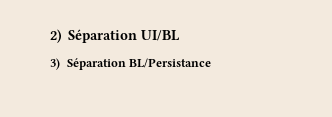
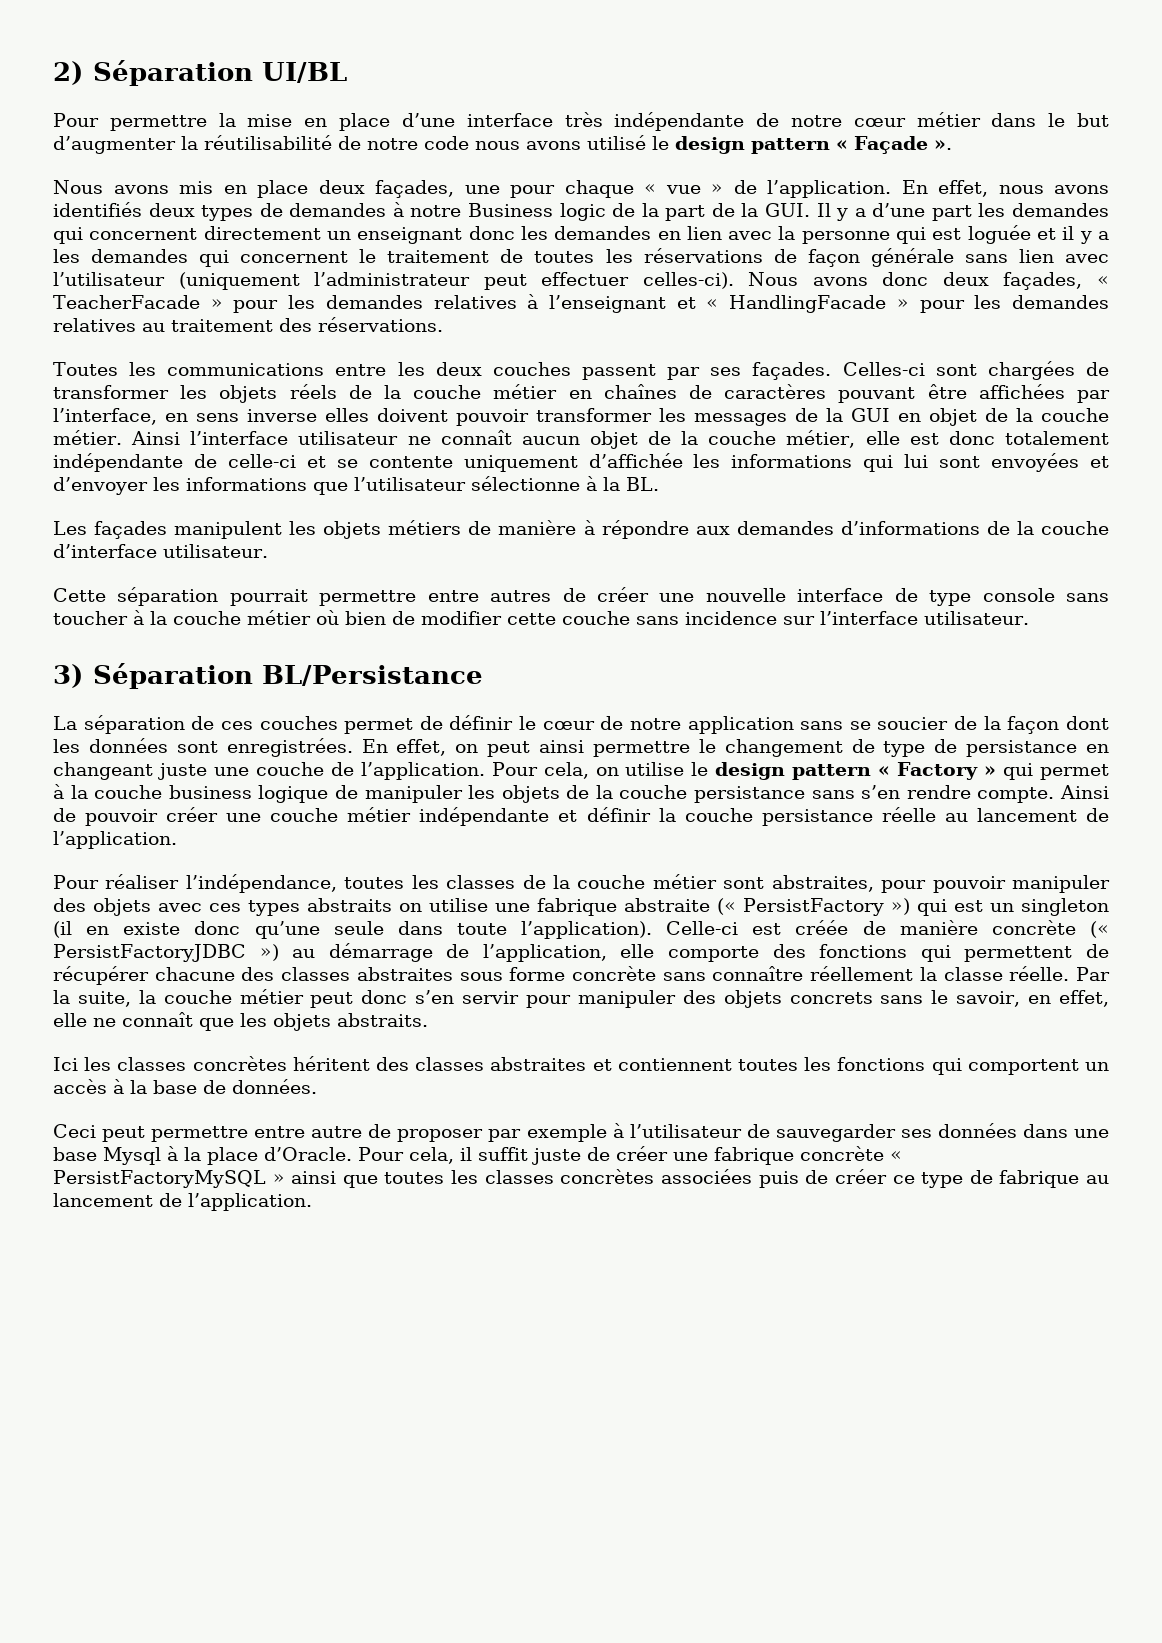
+ Pour permettre la mise en place d’une interface très indépendante de notre cœur métier dans le but d’augmenter la réutilisabilité de notre code nous avons utilisé le design pattern « Façade ».
+ Nous avons mis en place deux façades, une pour chaque « vue » de l’application. En effet, nous avons identifiés deux types de demandes à notre Business logic de la part de la GUI. Il y a d’une part les demandes qui concernent directement un enseignant donc les demandes en lien avec la personne qui est loguée et il y a les demandes qui concernent le traitement de toutes les réservations de façon générale sans lien avec l’utilisateur (uniquement l’administrateur peut effectuer celles-ci). Nous avons donc deux façades, « TeacherFacade » pour les demandes relatives à l’enseignant et « HandlingFacade » pour les demandes relatives au traitement des réservations.
+ Toutes les communications entre les deux couches passent par ses façades. Celles-ci sont chargées de transformer les objets réels de la couche métier en chaînes de caractères pouvant être affichées par l’interface, en sens inverse elles doivent pouvoir transformer les messages de la GUI en objet de la couche métier. Ainsi l’interface utilisateur ne connaît aucun objet de la couche métier, elle est donc totalement indépendante de celle-ci et se contente uniquement d’affichée les informations qui lui sont envoyées et d’envoyer les informations que l’utilisateur sélectionne à la BL.
+ Les façades manipulent les objets métiers de manière à répondre aux demandes d’informations de la couche d’interface utilisateur.
+ Cette séparation pourrait permettre entre autres de créer une nouvelle interface de type console sans toucher à la couche métier où bien de modifier cette couche sans incidence sur l’interface utilisateur.
  3) Séparation BL/Persistance
+ La séparation de ces couches permet de définir le cœur de notre application sans se soucier de la façon dont les données sont enregistrées. En effet, on peut ainsi permettre le changement de type de persistance en changeant juste une couche de l’application. Pour cela, on utilise le design pattern « Factory » qui permet à la couche business logique de manipuler les objets de la couche persistance sans s’en rendre compte. Ainsi de pouvoir créer une couche métier indépendante et définir la couche persistance réelle au lancement de l’application.
+ Pour réaliser l’indépendance, toutes les classes de la couche métier sont abstraites, pour pouvoir manipuler des objets avec ces types abstraits on utilise une fabrique abstraite (« PersistFactory ») qui est un singleton (il en existe donc qu’une seule dans toute l’application). Celle-ci est créée de manière concrète (« PersistFactoryJDBC ») au démarrage de l’application, elle comporte des fonctions qui permettent de récupérer chacune des classes abstraites sous forme concrète sans connaître réellement la classe réelle. Par la suite, la couche métier peut donc s’en servir pour manipuler des objets concrets sans le savoir, en effet, elle ne connaît que les objets abstraits.
+ Ici les classes concrètes héritent des classes abstraites et contiennent toutes les fonctions qui comportent un accès à la base de données.
+ Ceci peut permettre entre autre de proposer par exemple à l’utilisateur de sauvegarder ses données dans une base Mysql à la place d’Oracle. Pour cela, il suffit juste de créer une fabrique concrète « PersistFactoryMySQL » ainsi que toutes les classes concrètes associées puis de créer ce type de fabrique au lancement de l’application.

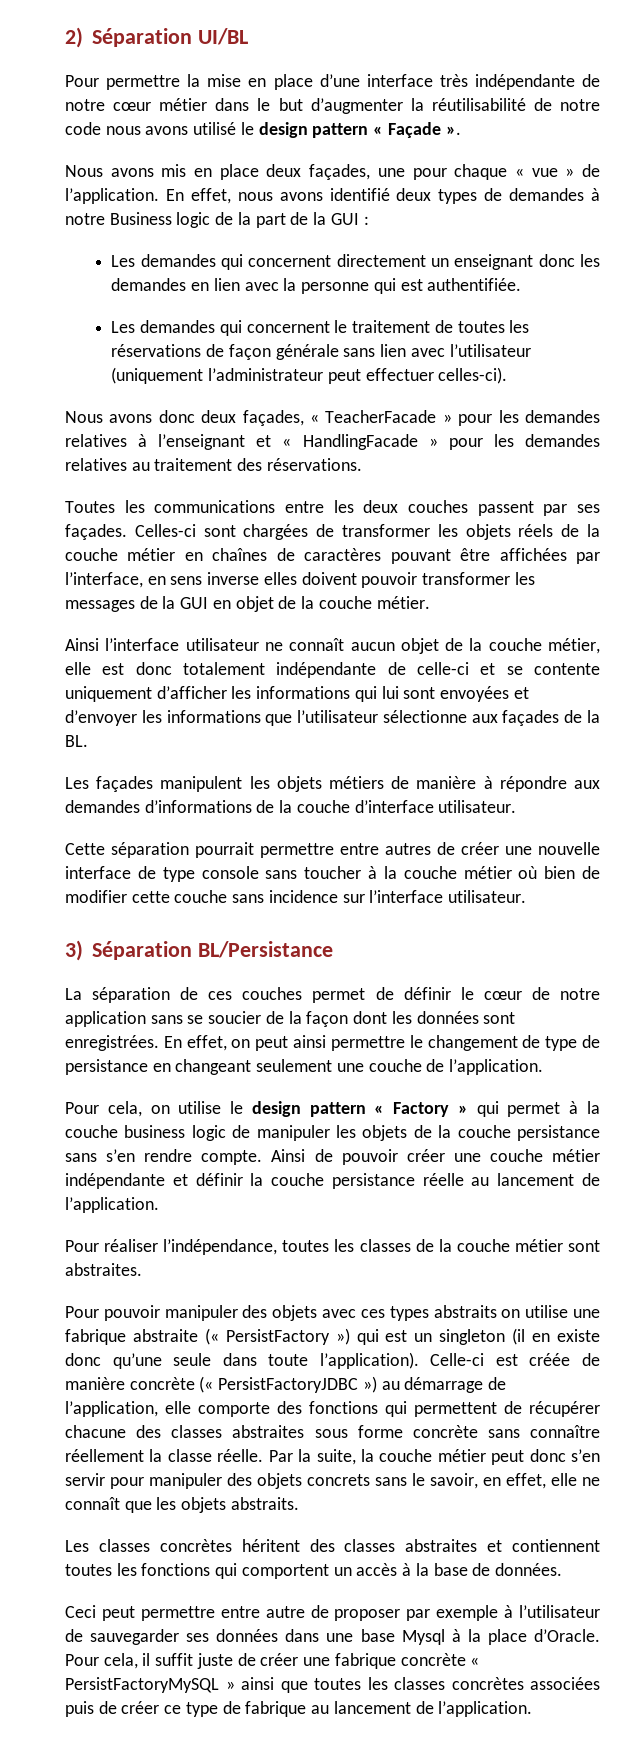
- En effet, nous avons identifiés deux types de demandes à notre Business logic de la part de la GUI. Il y a d’une part les demandes qui concernent directement un enseignant donc les demandes en lien avec la personne qui est loguée et il y a les demandes qui concernent le traitement de toutes les réservations de façon générale sans lien avec l’utilisateur (uniquement l’administrateur peut effectuer celles-ci). Nous avons donc deux façades, « TeacherFacade » pour les demandes relatives à l’enseignant et « HandlingFacade » pour les demandes relatives au traitement des réservations.
+ En effet, nous avons identifié deux types de demandes à notre Business logic de la part de la GUI :
+ Les demandes qui concernent directement un enseignant donc les demandes en lien avec la personne qui est authentifiée.
+ Les demandes qui concernent le traitement de toutes les réservations de façon générale sans lien avec l’utilisateur (uniquement l’administrateur peut effectuer celles-ci).
+ Nous avons donc deux façades, « TeacherFacade » pour les demandes relatives à l’enseignant et « HandlingFacade » pour les demandes relatives au traitement des réservations.
- Celles-ci sont chargées de transformer les objets réels de la couche métier en chaînes de caractères pouvant être affichées par l’interface, en sens inverse elles doivent pouvoir transformer les messages de la GUI en objet de la couche métier. Ainsi l’interface utilisateur ne connaît aucun objet de la couche métier, elle est donc totalement indépendante de celle-ci et se contente uniquement d’affichée les informations qui lui sont envoyées et d’envoyer les informations que l’utilisateur sélectionne à la BL.
+ Celles-ci sont chargées de transformer les objets réels de la couche métier en chaînes de caractères pouvant être affichées par l’interface, en sens inverse elles doivent pouvoir transformer les messages de la GUI en objet de la couche métier.
+ Ainsi l’interface utilisateur ne connaît aucun objet de la couche métier, elle est donc totalement indépendante de celle-ci et se contente uniquement d’afficher les informations qui lui sont envoyées et d’envoyer les informations que l’utilisateur sélectionne aux façades de la BL.
- En effet, on peut ainsi permettre le changement de type de persistance en changeant juste une couche de l’application. Pour cela, on utilise le design pattern « Factory » qui permet à la couche business logique de manipuler les objets de la couche persistance sans s’en rendre compte.
+ En effet, on peut ainsi permettre le changement de type de persistance en changeant seulement une couche de l’application.
+ Pour cela, on utilise le design pattern « Factory » qui permet à la couche business logic de manipuler les objets de la couche persistance sans s’en rendre compte.
- Pour réaliser l’indépendance, toutes les classes de la couche métier sont abstraites, pour pouvoir manipuler des objets avec ces types abstraits on utilise une fabrique abstraite (« PersistFactory ») qui est un singleton (il en existe donc qu’une seule dans toute l’application).
+ Pour réaliser l’indépendance, toutes les classes de la couche métier sont abstraites.
+ Pour pouvoir manipuler des objets avec ces types abstraits on utilise une fabrique abstraite (« PersistFactory ») qui est un singleton (il en existe donc qu’une seule dans toute l’application).
- Ici les classes concrètes héritent des classes abstraites et contiennent toutes les fonctions qui comportent un accès à la base de données.
+ Les classes concrètes héritent des classes abstraites et contiennent toutes les fonctions qui comportent un accès à la base de données.

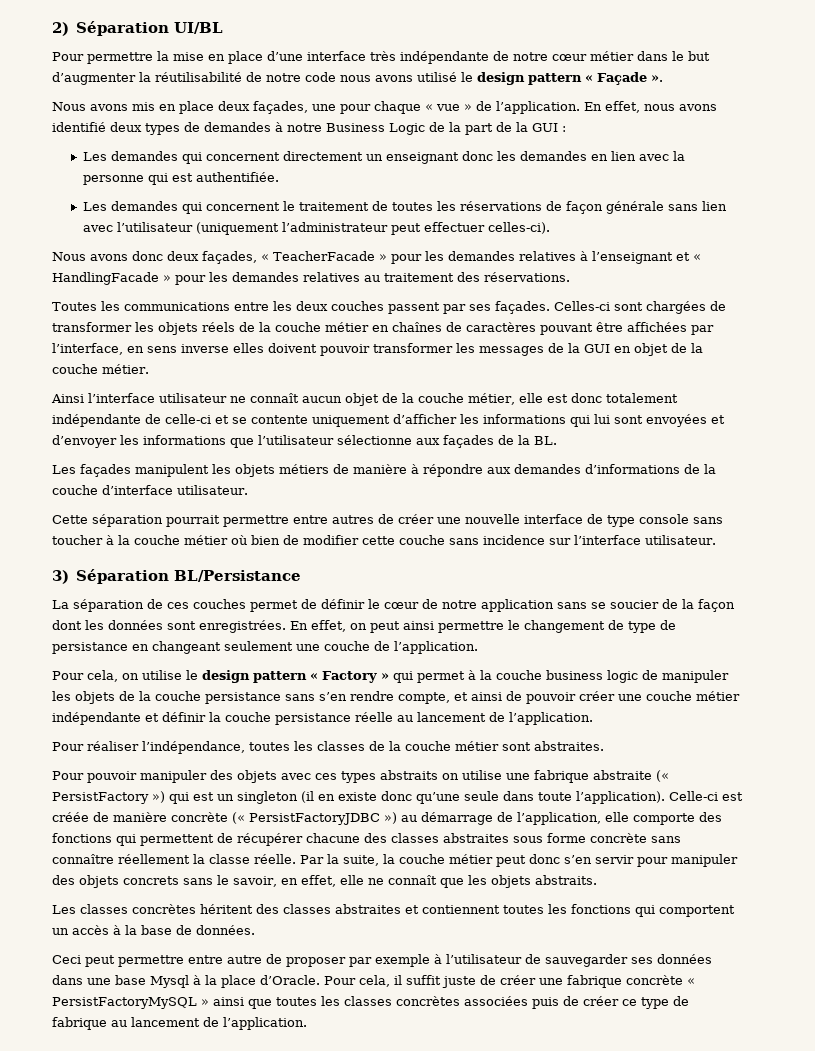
- En effet, nous avons identifié deux types de demandes à notre Business logic de la part de la GUI :
+ En effet, nous avons identifié deux types de demandes à notre Business Logic de la part de la GUI :
- Pour cela, on utilise le design pattern « Factory » qui permet à la couche business logic de manipuler les objets de la couche persistance sans s’en rendre compte. Ainsi de pouvoir créer une couche métier indépendante et définir la couche persistance réelle au lancement de l’application.
+ Pour cela, on utilise le design pattern « Factory » qui permet à la couche business logic de manipuler les objets de la couche persistance sans s’en rendre compte, et ainsi de pouvoir créer une couche métier indépendante et définir la couche persistance réelle au lancement de l’application.

